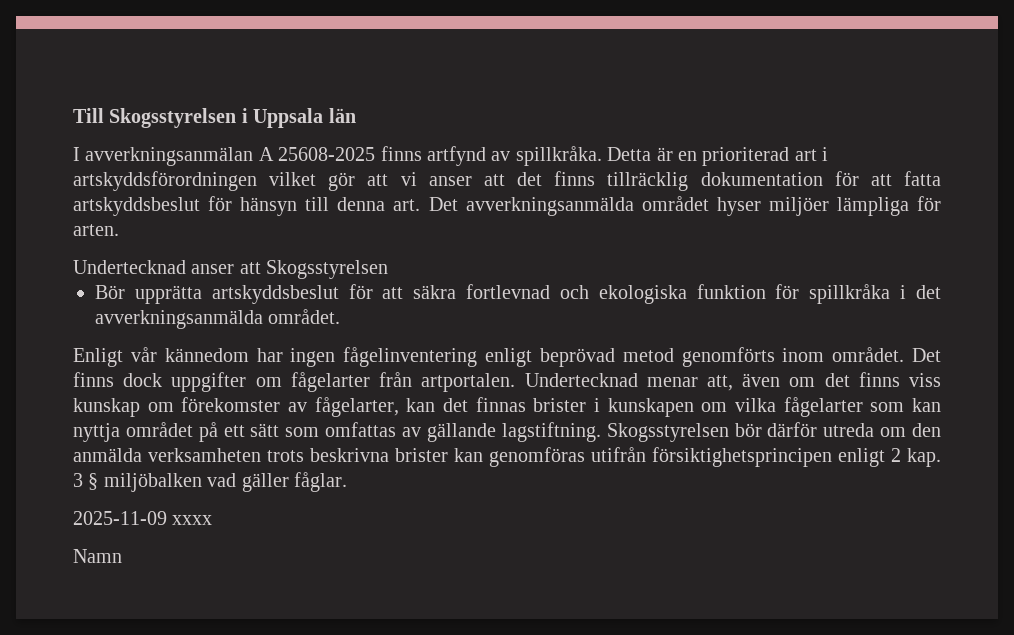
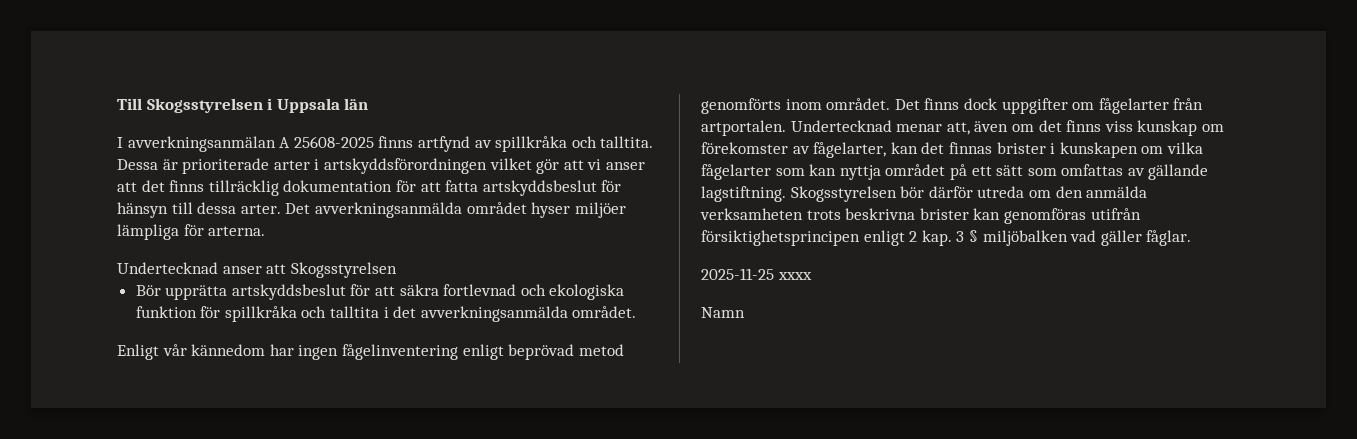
- I avverkningsanmälan A 25608-2025 finns artfynd av spillkråka. Detta är en prioriterad art i artskyddsförordningen vilket gör att vi anser att det finns tillräcklig dokumentation för att fatta artskyddsbeslut för hänsyn till denna art. Det avverkningsanmälda området hyser miljöer lämpliga för arten.
+ I avverkningsanmälan A 25608-2025 finns artfynd av spillkråka och talltita. Dessa är prioriterade arter i artskyddsförordningen vilket gör att vi anser att det finns tillräcklig dokumentation för att fatta artskyddsbeslut för hänsyn till dessa arter. Det avverkningsanmälda området hyser miljöer lämpliga för arterna.
- Bör upprätta artskyddsbeslut för att säkra fortlevnad och ekologiska funktion för spillkråka i det avverkningsanmälda området.
+ Bör upprätta artskyddsbeslut för att säkra fortlevnad och ekologiska funktion för spillkråka och talltita i det avverkningsanmälda området.
- 2025-11-09 xxxx
+ 2025-11-25 xxxx

